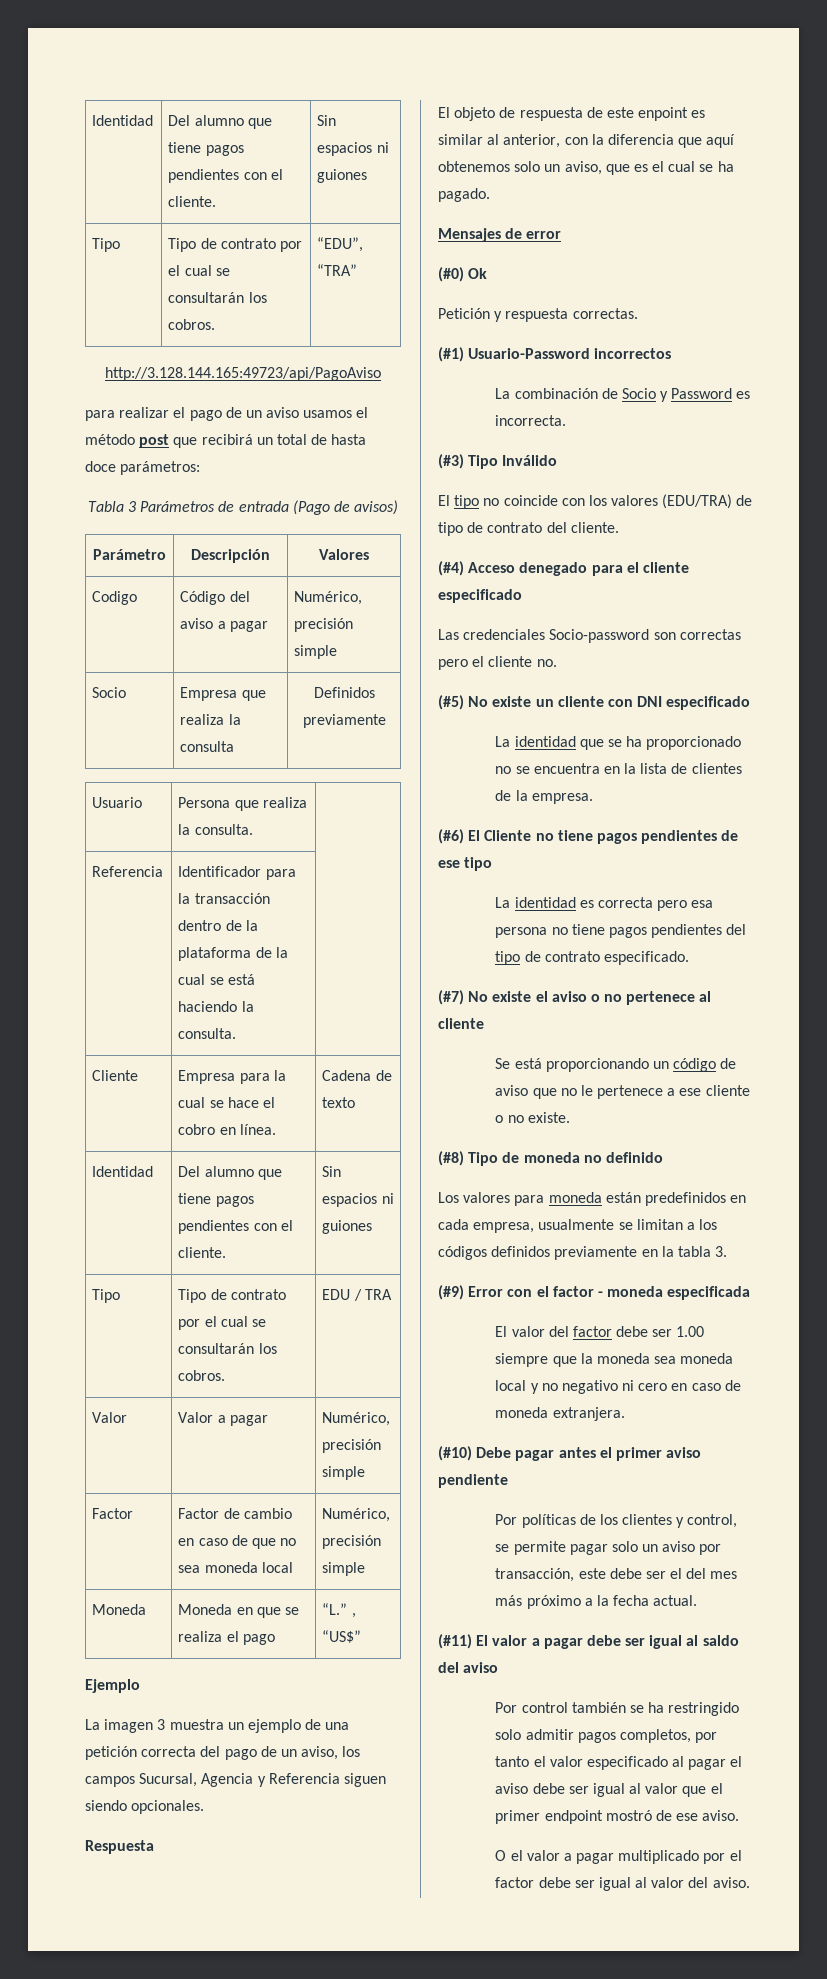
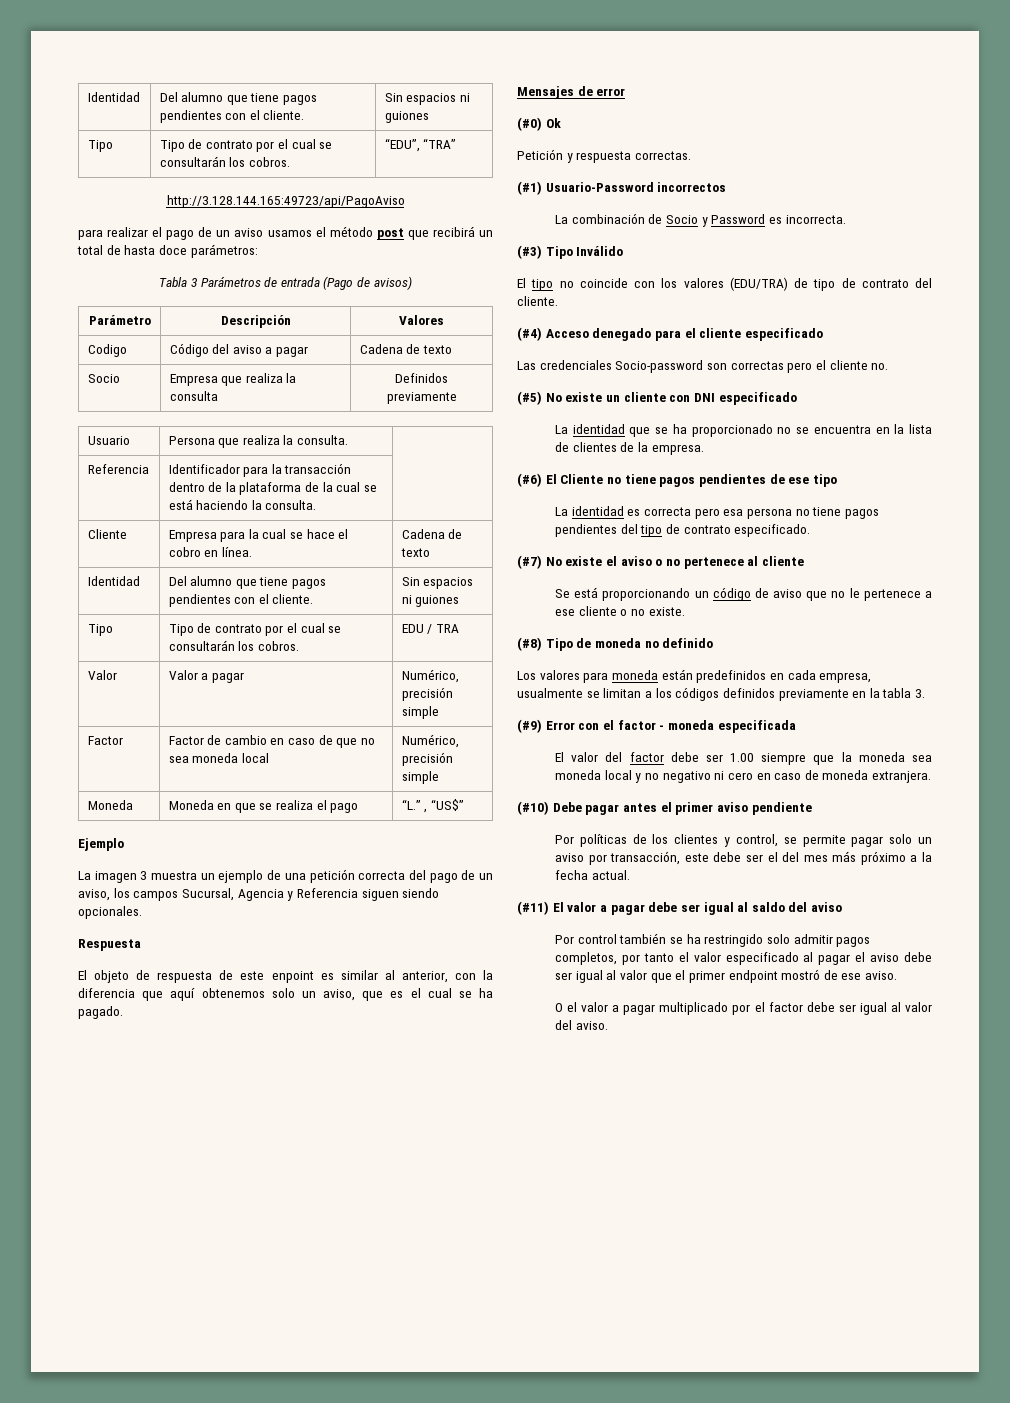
- Codigo | Código del aviso a pagar | Numérico, precisión simple
+ Codigo | Código del aviso a pagar | Cadena de texto

